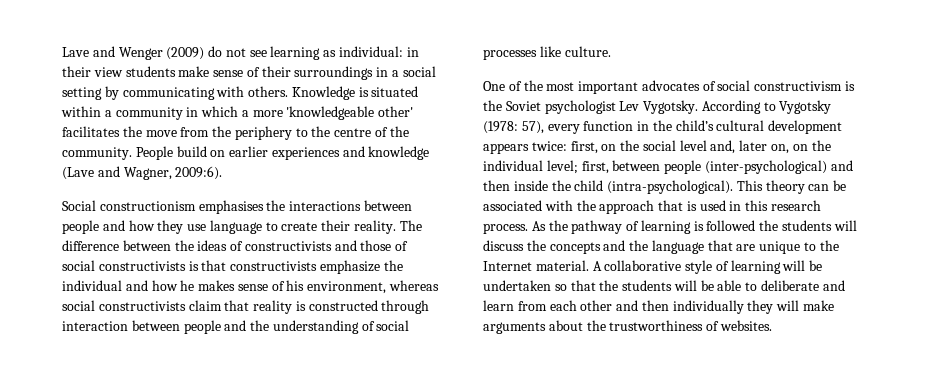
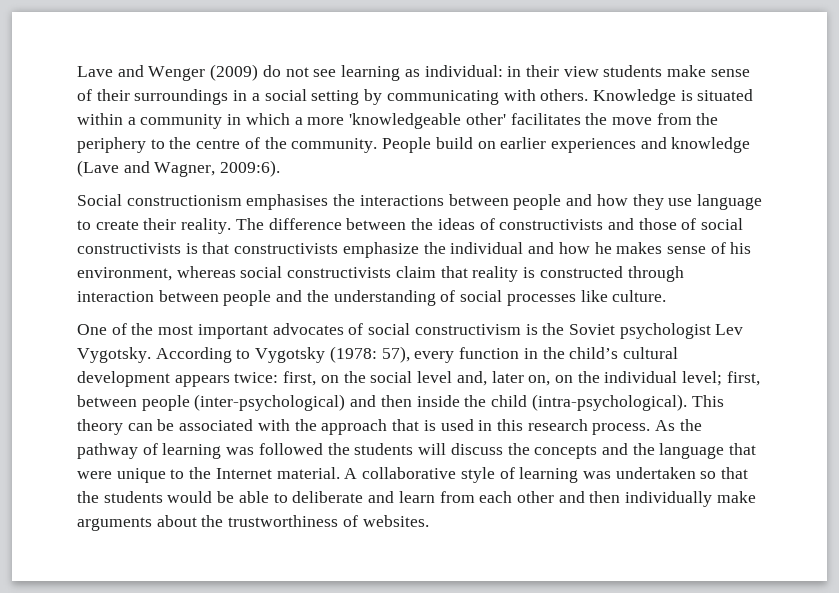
- As the pathway of learning is followed the students will discuss the concepts and the language that are unique to the Internet material.
+ As the pathway of learning was followed the students will discuss the concepts and the language that were unique to the Internet material.
- A collaborative style of learning will be undertaken so that the students will be able to deliberate and learn from each other and then individually they will make arguments about the trustworthiness of websites.
+ A collaborative style of learning was undertaken so that the students would be able to deliberate and learn from each other and then individually make arguments about the trustworthiness of websites.

